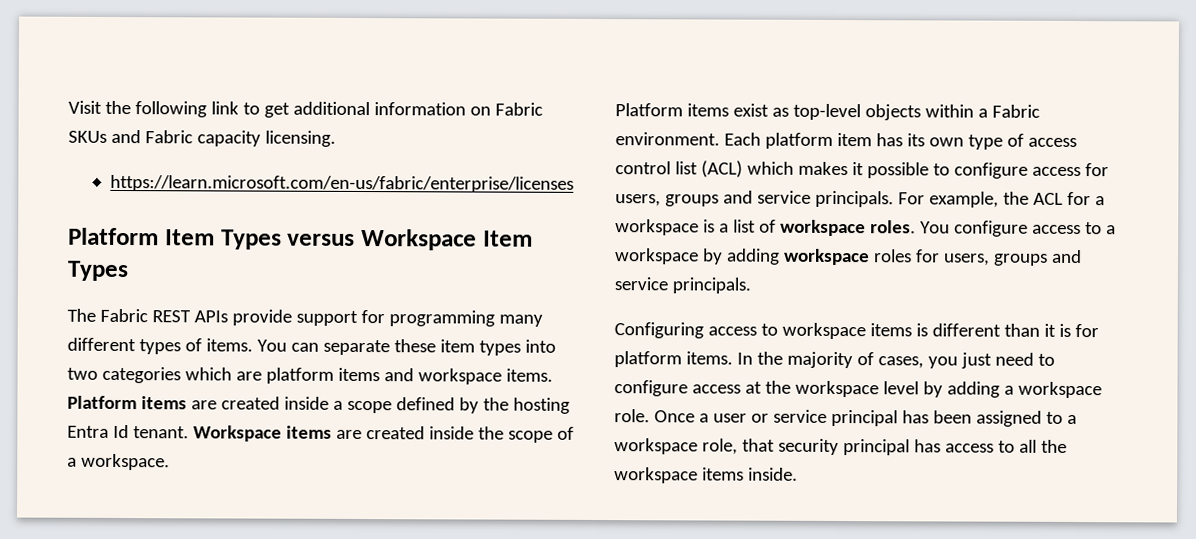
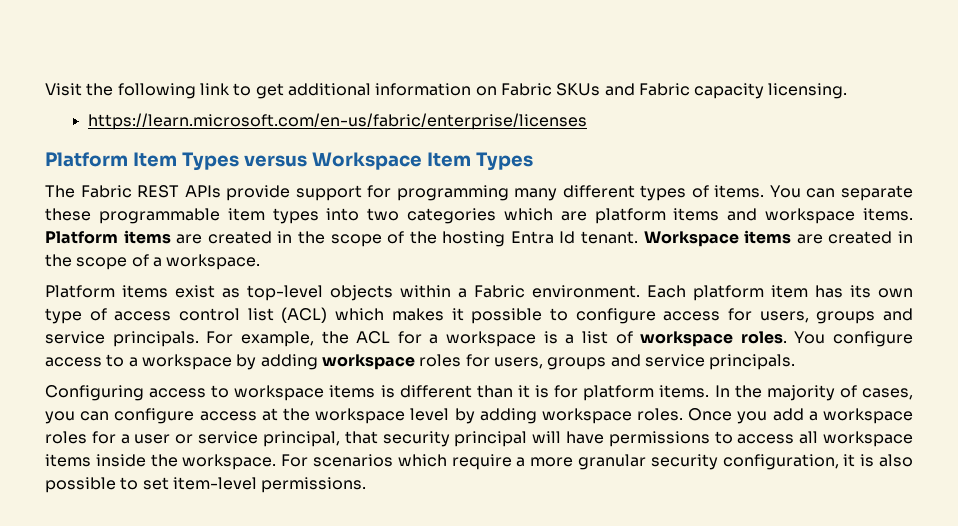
- You can separate these item types into two categories which are platform items and workspace items.
+ You can separate these programmable item types into two categories which are platform items and workspace items.
- Platform items are created inside a scope defined by the hosting Entra Id tenant.
+ Platform items are created in the scope of the hosting Entra Id tenant.
- Workspace items are created inside the scope of a workspace.
+ Workspace items are created in the scope of a workspace.
- In the majority of cases, you just need to configure access at the workspace level by adding a workspace role. Once a user or service principal has been assigned to a workspace role, that security principal has access to all the workspace items inside.
+ In the majority of cases, you can configure access at the workspace level by adding workspace roles. Once you add a workspace roles for a user or service principal, that security principal will have permissions to access all workspace items inside the workspace. For scenarios which require a more granular security configuration, it is also possible to set item-level permissions.

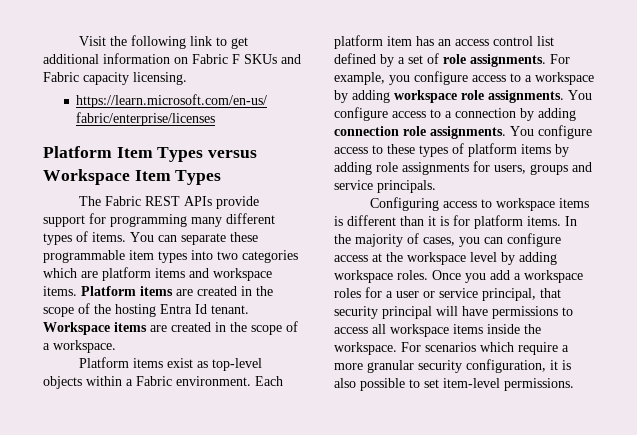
- Visit the following link to get additional information on Fabric SKUs and Fabric capacity licensing.
+ Visit the following link to get additional information on Fabric F SKUs and Fabric capacity licensing.
- Each platform item has its own type of access control list (ACL) which makes it possible to configure access for users, groups and service principals. For example, the ACL for a workspace is a list of workspace roles. You configure access to a workspace by adding workspace roles for users, groups and service principals.
+ Each platform item has an access control list defined by a set of role assignments. For example, you configure access to a workspace by adding workspace role assignments. You configure access to a connection by adding connection role assignments. You configure access to these types of platform items by adding role assignments for users, groups and service principals.

